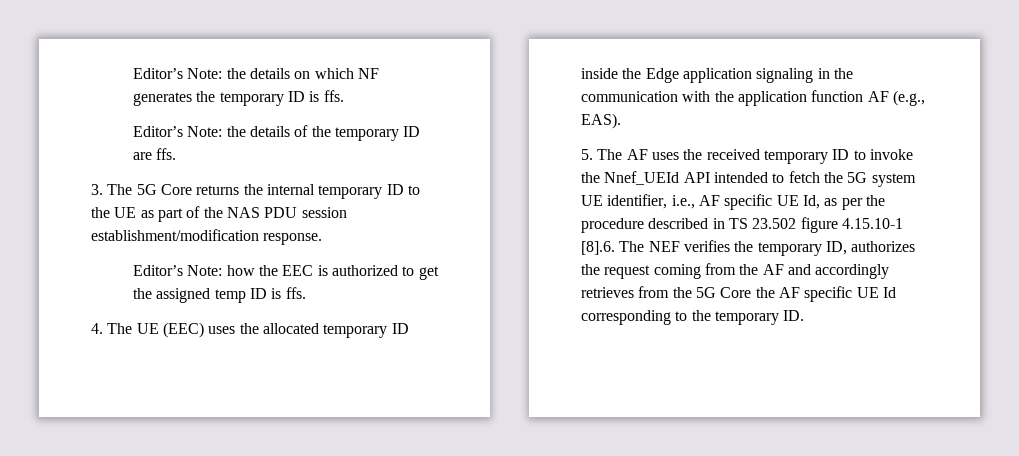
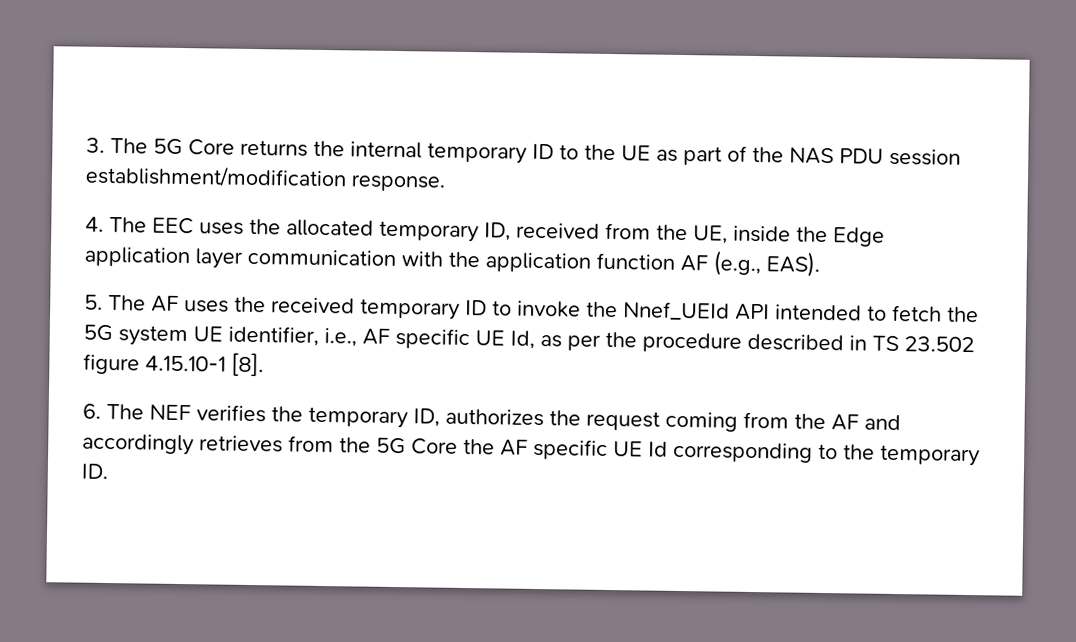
- Editor’s Note: the details on which NF generates the temporary ID is ffs.
- Editor’s Note: the details of the temporary ID are ffs.
- Editor’s Note: how the EEC is authorized to get the assigned temp ID is ffs.
- 4. The UE (EEC) uses the allocated temporary ID inside the Edge application signaling in the communication with the application function AF (e.g., EAS).
+ 4. The EEC uses the allocated temporary ID, received from the UE, inside the Edge application layer communication with the application function AF (e.g., EAS).
- 5. The AF uses the received temporary ID to invoke the Nnef_UEId API intended to fetch the 5G system UE identifier, i.e., AF specific UE Id, as per the procedure described in TS 23.502 figure 4.15.10-1 [8].6. The NEF verifies the temporary ID, authorizes the request coming from the AF and accordingly retrieves from the 5G Core the AF specific UE Id corresponding to the temporary ID.
+ 5. The AF uses the received temporary ID to invoke the Nnef_UEId API intended to fetch the 5G system UE identifier, i.e., AF specific UE Id, as per the procedure described in TS 23.502 figure 4.15.10-1 [8].
+ 6. The NEF verifies the temporary ID, authorizes the request coming from the AF and accordingly retrieves from the 5G Core the AF specific UE Id corresponding to the temporary ID.

